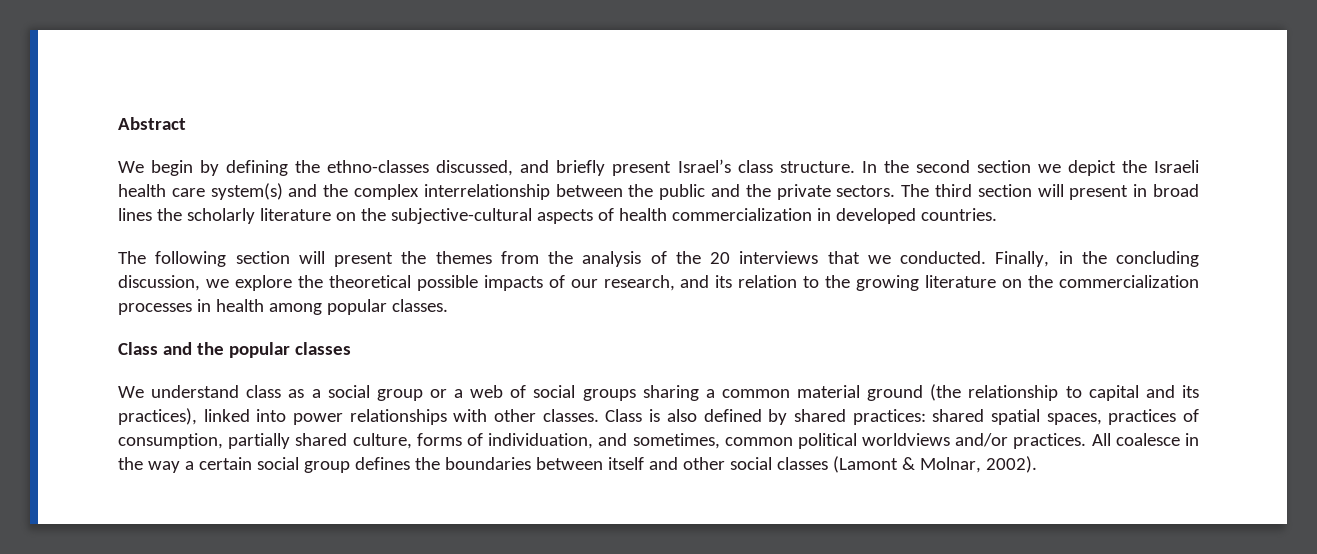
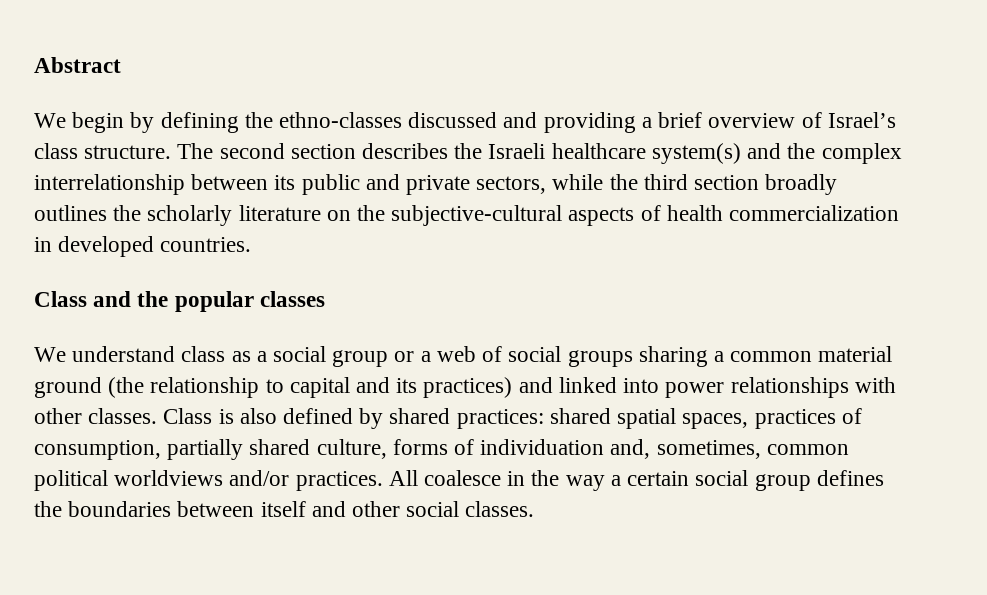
- We begin by defining the ethno-classes discussed, and briefly present Israel’s class structure. In the second section we depict the Israeli health care system(s) and the complex interrelationship between the public and the private sectors. The third section will present in broad lines the scholarly literature on the subjective-cultural aspects of health commercialization in developed countries.
+ We begin by defining the ethno-classes discussed and providing a brief overview of Israel’s class structure. The second section describes the Israeli healthcare system(s) and the complex interrelationship between its public and private sectors, while the third section broadly outlines the scholarly literature on the subjective-cultural aspects of health commercialization in developed countries.
- The following section will present the themes from the analysis of the 20 interviews that we conducted. Finally, in the concluding discussion, we explore the theoretical possible impacts of our research, and its relation to the growing literature on the commercialization processes in health among popular classes.
- We understand class as a social group or a web of social groups sharing a common material ground (the relationship to capital and its practices), linked into power relationships with other classes.
+ We understand class as a social group or a web of social groups sharing a common material ground (the relationship to capital and its practices) and linked into power relationships with other classes.
- Class is also defined by shared practices: shared spatial spaces, practices of consumption, partially shared culture, forms of individuation, and sometimes, common political worldviews and/or practices.
+ Class is also defined by shared practices: shared spatial spaces, practices of consumption, partially shared culture, forms of individuation and, sometimes, common political worldviews and/or practices.
- All coalesce in the way a certain social group defines the boundaries between itself and other social classes (Lamont & Molnar, 2002).
+ All coalesce in the way a certain social group defines the boundaries between itself and other social classes.

